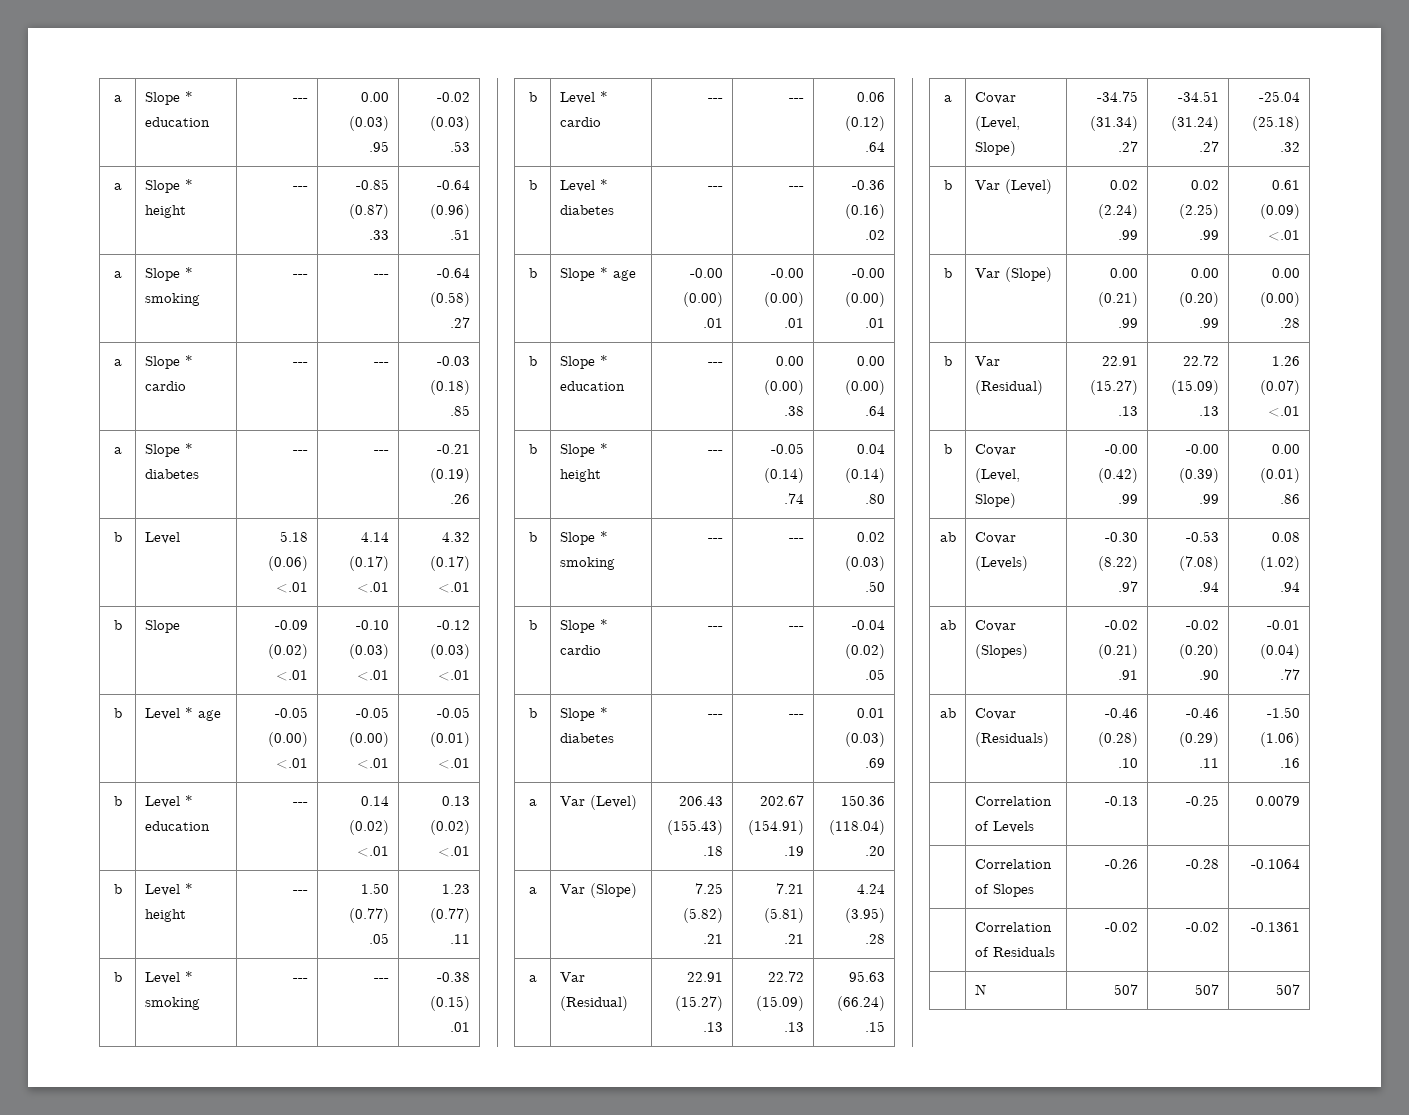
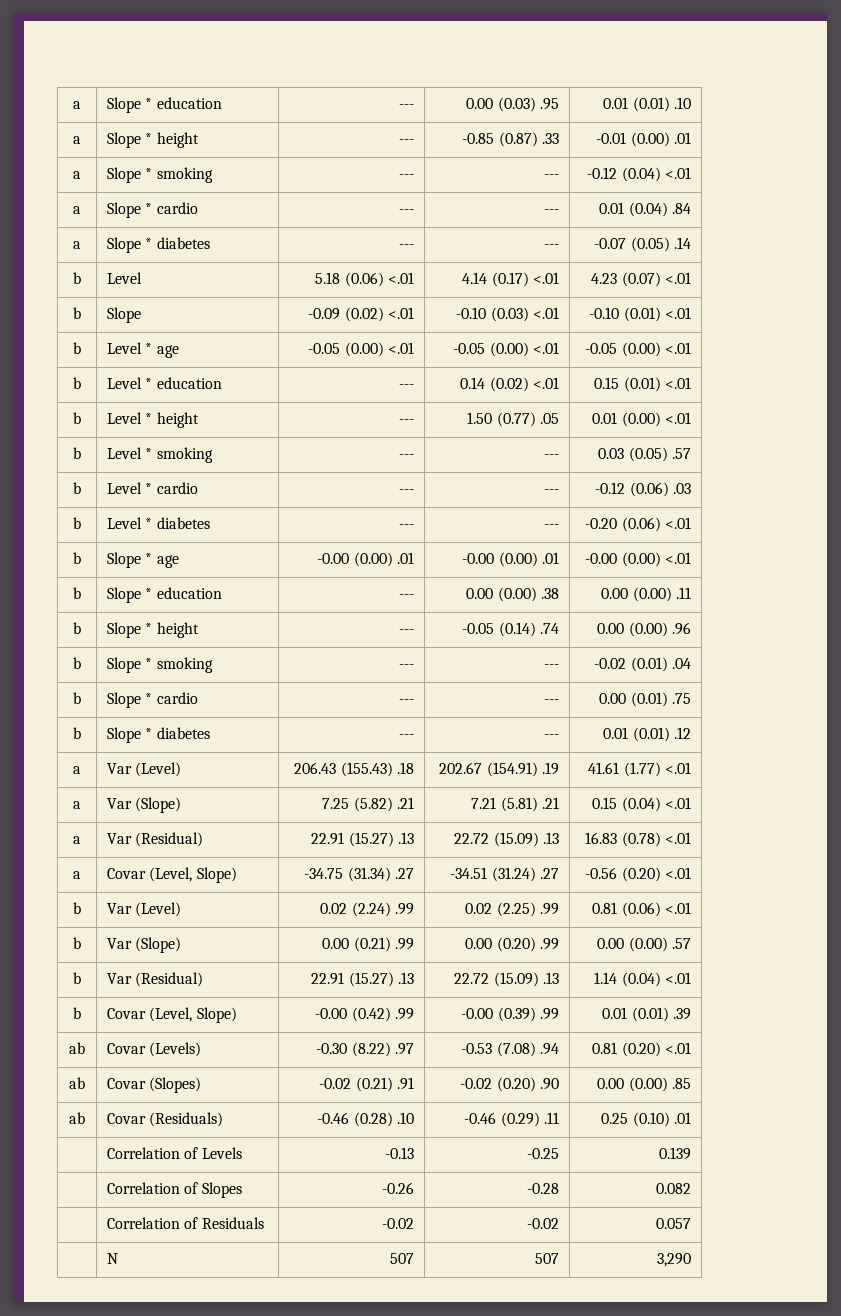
- a | Slope * education | --- | 0.00 (0.03) .95 | -0.02 (0.03) .53
+ a | Slope * education | --- | 0.00 (0.03) .95 | 0.01 (0.01) .10
- a | Slope * height | --- | -0.85 (0.87) .33 | -0.64 (0.96) .51
+ a | Slope * height | --- | -0.85 (0.87) .33 | -0.01 (0.00) .01
- a | Slope * smoking | --- | --- | -0.64 (0.58) .27
+ a | Slope * smoking | --- | --- | -0.12 (0.04) <.01
- a | Slope * cardio | --- | --- | -0.03 (0.18) .85
+ a | Slope * cardio | --- | --- | 0.01 (0.04) .84
- a | Slope * diabetes | --- | --- | -0.21 (0.19) .26
+ a | Slope * diabetes | --- | --- | -0.07 (0.05) .14
- b | Level | 5.18 (0.06) <.01 | 4.14 (0.17) <.01 | 4.32 (0.17) <.01
+ b | Level | 5.18 (0.06) <.01 | 4.14 (0.17) <.01 | 4.23 (0.07) <.01
- b | Slope | -0.09 (0.02) <.01 | -0.10 (0.03) <.01 | -0.12 (0.03) <.01
+ b | Slope | -0.09 (0.02) <.01 | -0.10 (0.03) <.01 | -0.10 (0.01) <.01
- b | Level * age | -0.05 (0.00) <.01 | -0.05 (0.00) <.01 | -0.05 (0.01) <.01
+ b | Level * age | -0.05 (0.00) <.01 | -0.05 (0.00) <.01 | -0.05 (0.00) <.01
- b | Level * education | --- | 0.14 (0.02) <.01 | 0.13 (0.02) <.01
+ b | Level * education | --- | 0.14 (0.02) <.01 | 0.15 (0.01) <.01
- b | Level * height | --- | 1.50 (0.77) .05 | 1.23 (0.77) .11
+ b | Level * height | --- | 1.50 (0.77) .05 | 0.01 (0.00) <.01
- b | Level * smoking | --- | --- | -0.38 (0.15) .01
+ b | Level * smoking | --- | --- | 0.03 (0.05) .57
- b | Level * cardio | --- | --- | 0.06 (0.12) .64
+ b | Level * cardio | --- | --- | -0.12 (0.06) .03
- b | Level * diabetes | --- | --- | -0.36 (0.16) .02
+ b | Level * diabetes | --- | --- | -0.20 (0.06) <.01
- b | Slope * age | -0.00 (0.00) .01 | -0.00 (0.00) .01 | -0.00 (0.00) .01
+ b | Slope * age | -0.00 (0.00) .01 | -0.00 (0.00) .01 | -0.00 (0.00) <.01
- b | Slope * education | --- | 0.00 (0.00) .38 | 0.00 (0.00) .64
+ b | Slope * education | --- | 0.00 (0.00) .38 | 0.00 (0.00) .11
- b | Slope * height | --- | -0.05 (0.14) .74 | 0.04 (0.14) .80
+ b | Slope * height | --- | -0.05 (0.14) .74 | 0.00 (0.00) .96
- b | Slope * smoking | --- | --- | 0.02 (0.03) .50
+ b | Slope * smoking | --- | --- | -0.02 (0.01) .04
- b | Slope * cardio | --- | --- | -0.04 (0.02) .05
+ b | Slope * cardio | --- | --- | 0.00 (0.01) .75
- b | Slope * diabetes | --- | --- | 0.01 (0.03) .69
+ b | Slope * diabetes | --- | --- | 0.01 (0.01) .12
- a | Var (Level) | 206.43 (155.43) .18 | 202.67 (154.91) .19 | 150.36 (118.04) .20
+ a | Var (Level) | 206.43 (155.43) .18 | 202.67 (154.91) .19 | 41.61 (1.77) <.01
- a | Var (Slope) | 7.25 (5.82) .21 | 7.21 (5.81) .21 | 4.24 (3.95) .28
+ a | Var (Slope) | 7.25 (5.82) .21 | 7.21 (5.81) .21 | 0.15 (0.04) <.01
- a | Var (Residual) | 22.91 (15.27) .13 | 22.72 (15.09) .13 | 95.63 (66.24) .15
+ a | Var (Residual) | 22.91 (15.27) .13 | 22.72 (15.09) .13 | 16.83 (0.78) <.01
- a | Covar (Level, Slope) | -34.75 (31.34) .27 | -34.51 (31.24) .27 | -25.04 (25.18) .32
+ a | Covar (Level, Slope) | -34.75 (31.34) .27 | -34.51 (31.24) .27 | -0.56 (0.20) <.01
- b | Var (Level) | 0.02 (2.24) .99 | 0.02 (2.25) .99 | 0.61 (0.09) <.01
+ b | Var (Level) | 0.02 (2.24) .99 | 0.02 (2.25) .99 | 0.81 (0.06) <.01
- b | Var (Slope) | 0.00 (0.21) .99 | 0.00 (0.20) .99 | 0.00 (0.00) .28
+ b | Var (Slope) | 0.00 (0.21) .99 | 0.00 (0.20) .99 | 0.00 (0.00) .57
- b | Var (Residual) | 22.91 (15.27) .13 | 22.72 (15.09) .13 | 1.26 (0.07) <.01
+ b | Var (Residual) | 22.91 (15.27) .13 | 22.72 (15.09) .13 | 1.14 (0.04) <.01
- b | Covar (Level, Slope) | -0.00 (0.42) .99 | -0.00 (0.39) .99 | 0.00 (0.01) .86
+ b | Covar (Level, Slope) | -0.00 (0.42) .99 | -0.00 (0.39) .99 | 0.01 (0.01) .39
- ab | Covar (Levels) | -0.30 (8.22) .97 | -0.53 (7.08) .94 | 0.08 (1.02) .94
+ ab | Covar (Levels) | -0.30 (8.22) .97 | -0.53 (7.08) .94 | 0.81 (0.20) <.01
- ab | Covar (Slopes) | -0.02 (0.21) .91 | -0.02 (0.20) .90 | -0.01 (0.04) .77
+ ab | Covar (Slopes) | -0.02 (0.21) .91 | -0.02 (0.20) .90 | 0.00 (0.00) .85
- ab | Covar (Residuals) | -0.46 (0.28) .10 | -0.46 (0.29) .11 | -1.50 (1.06) .16
+ ab | Covar (Residuals) | -0.46 (0.28) .10 | -0.46 (0.29) .11 | 0.25 (0.10) .01
- | Correlation of Levels | -0.13 | -0.25 | 0.0079
+ | Correlation of Levels | -0.13 | -0.25 | 0.139
- | Correlation of Slopes | -0.26 | -0.28 | -0.1064
+ | Correlation of Slopes | -0.26 | -0.28 | 0.082
- | Correlation of Residuals | -0.02 | -0.02 | -0.1361
+ | Correlation of Residuals | -0.02 | -0.02 | 0.057
- | N | 507 | 507 | 507
+ | N | 507 | 507 | 3,290

